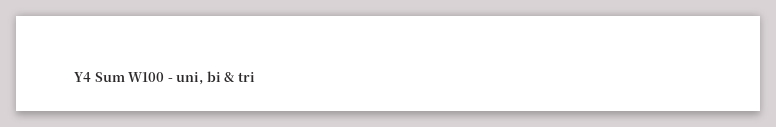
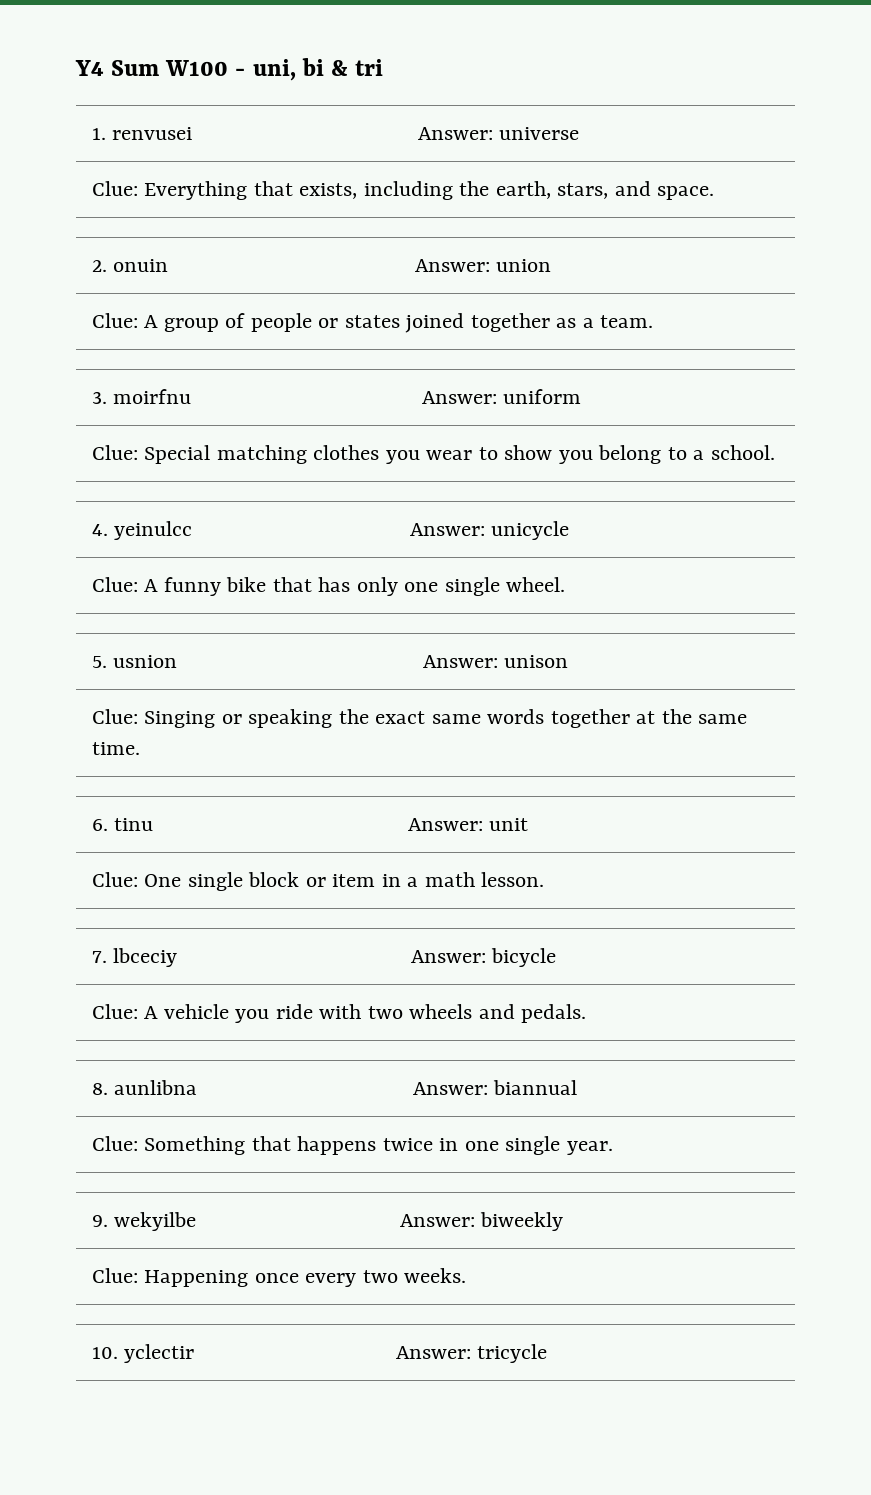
+ 1. renvusei | Answer: universe
+ Clue: Everything that exists, including the earth, stars, and space.
+ 2. onuin | Answer: union
+ Clue: A group of people or states joined together as a team.
+ 3. moirfnu | Answer: uniform
+ Clue: Special matching clothes you wear to show you belong to a school.
+ 4. yeinulcc | Answer: unicycle
+ Clue: A funny bike that has only one single wheel.
+ 5. usnion | Answer: unison
+ Clue: Singing or speaking the exact same words together at the same time.
+ 6. tinu | Answer: unit
+ Clue: One single block or item in a math lesson.
+ 7. lbceciy | Answer: bicycle
+ Clue: A vehicle you ride with two wheels and pedals.
+ 8. aunlibna | Answer: biannual
+ Clue: Something that happens twice in one single year.
+ 9. wekyilbe | Answer: biweekly
+ Clue: Happening once every two weeks.
+ 10. yclectir | Answer: tricycle

